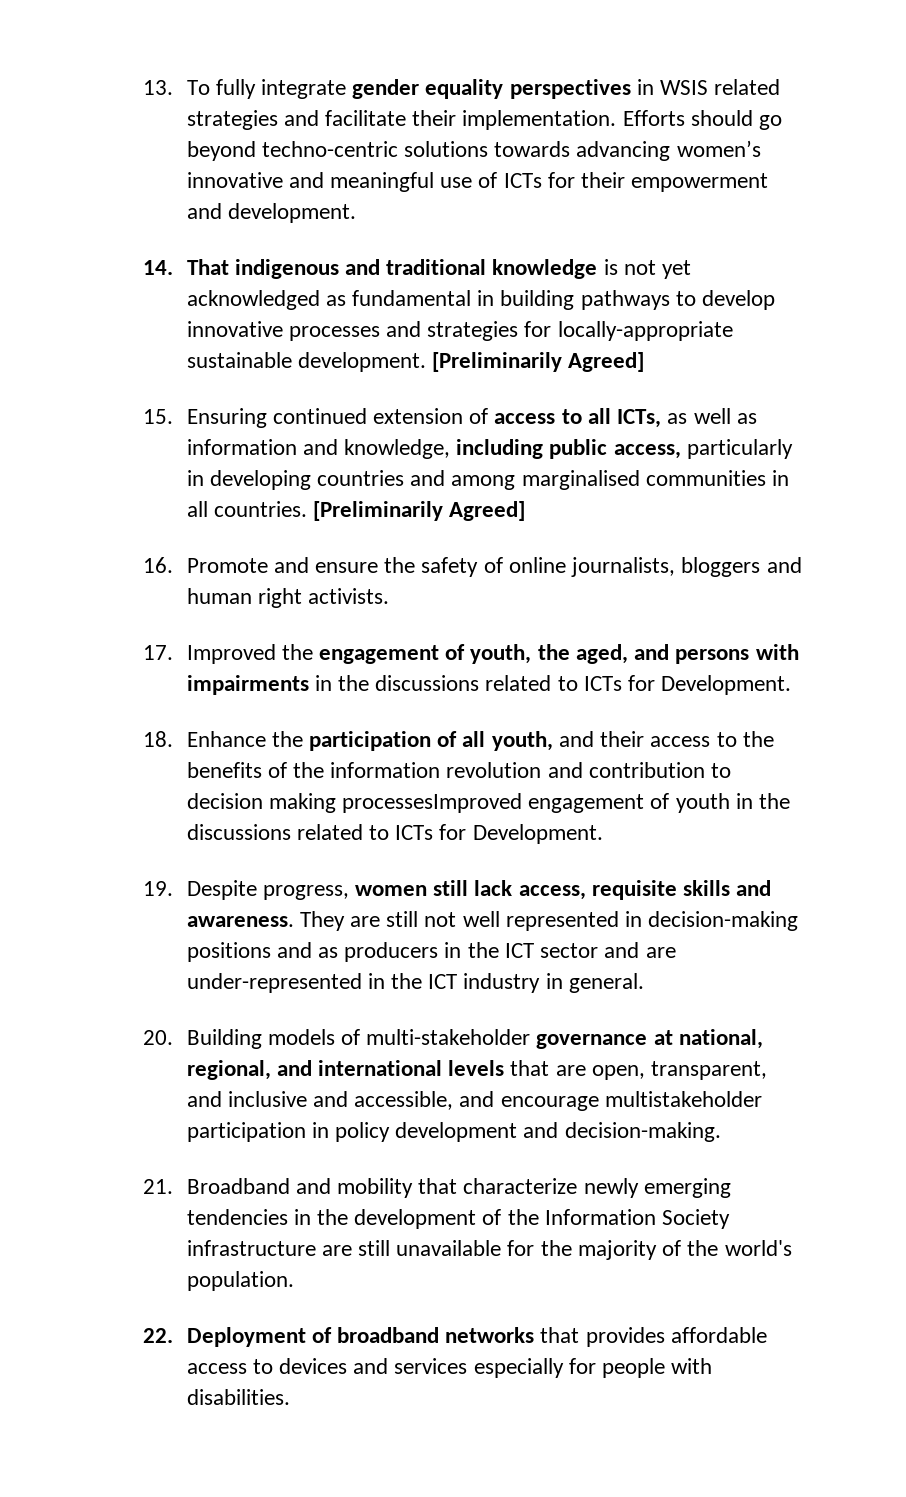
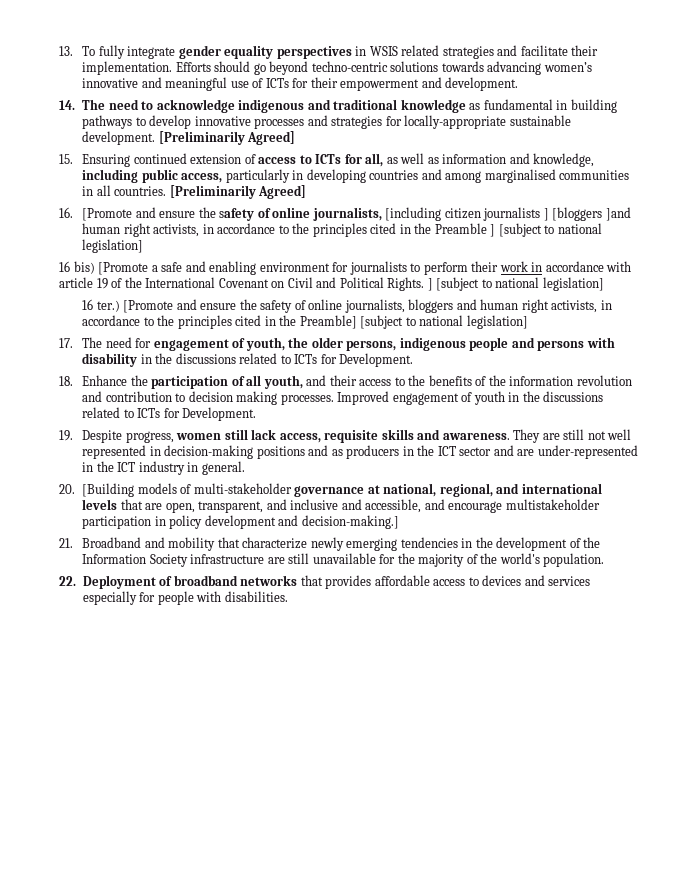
- 14. That indigenous and traditional knowledge is not yet acknowledged as fundamental in building pathways to develop innovative processes and strategies for locally-appropriate sustainable development.
+ 14. The need to acknowledge indigenous and traditional knowledge as fundamental in building pathways to develop innovative processes and strategies for locally-appropriate sustainable development.
- 15. Ensuring continued extension of access to all ICTs, as well as information and knowledge, including public access, particularly in developing countries and among marginalised communities in all countries.
+ 15. Ensuring continued extension of access to ICTs for all, as well as information and knowledge, including public access, particularly in developing countries and among marginalised communities in all countries.
- 16. Promote and ensure the safety of online journalists, bloggers and human right activists.
- 17. Improved the engagement of youth, the aged, and persons with impairments in the discussions related to ICTs for Development.
+ 16. [Promote and ensure the safety of online journalists, [including citizen journalists ] [bloggers ]and human right activists, in accordance to the principles cited in the Preamble ] [subject to national legislation]
+ 16 bis) [Promote a safe and enabling environment for journalists to perform their work in accordance with article 19 of the International Covenant on Civil and Political Rights. ] [subject to national legislation]
+ 16 ter.) [Promote and ensure the safety of online journalists, bloggers and human right activists, in accordance to the principles cited in the Preamble] [subject to national legislation]
+ 17. The need for engagement of youth, the older persons, indigenous people and persons with disability in the discussions related to ICTs for Development.
- 18. Enhance the participation of all youth, and their access to the benefits of the information revolution and contribution to decision making processesImproved engagement of youth in the discussions related to ICTs for Development.
+ 18. Enhance the participation of all youth, and their access to the benefits of the information revolution and contribution to decision making processes. Improved engagement of youth in the discussions related to ICTs for Development.
- 20. Building models of multi-stakeholder governance at national, regional, and international levels that are open, transparent, and inclusive and accessible, and encourage multistakeholder participation in policy development and decision-making.
+ 20. [Building models of multi-stakeholder governance at national, regional, and international levels that are open, transparent, and inclusive and accessible, and encourage multistakeholder participation in policy development and decision-making.]

